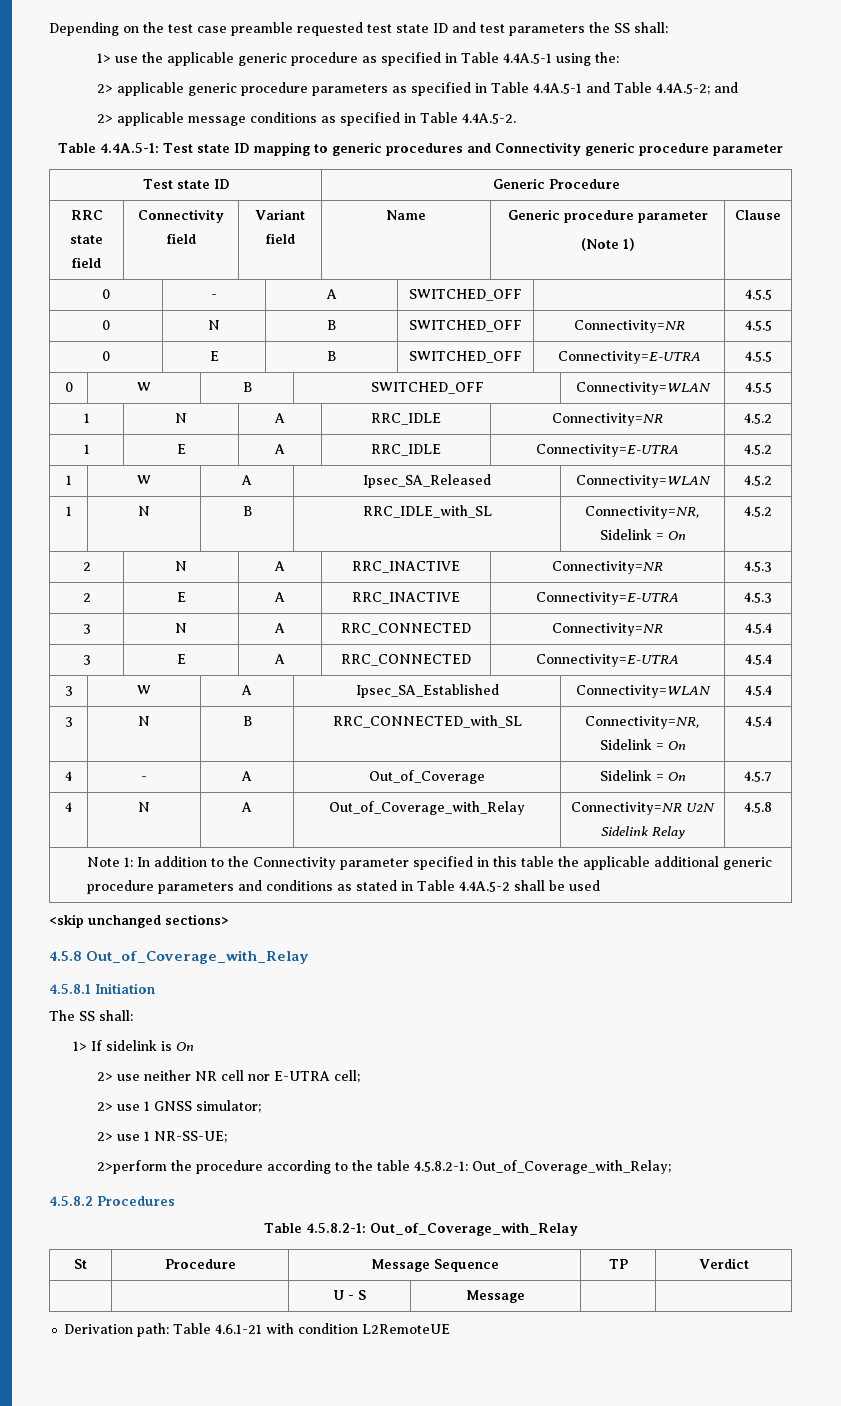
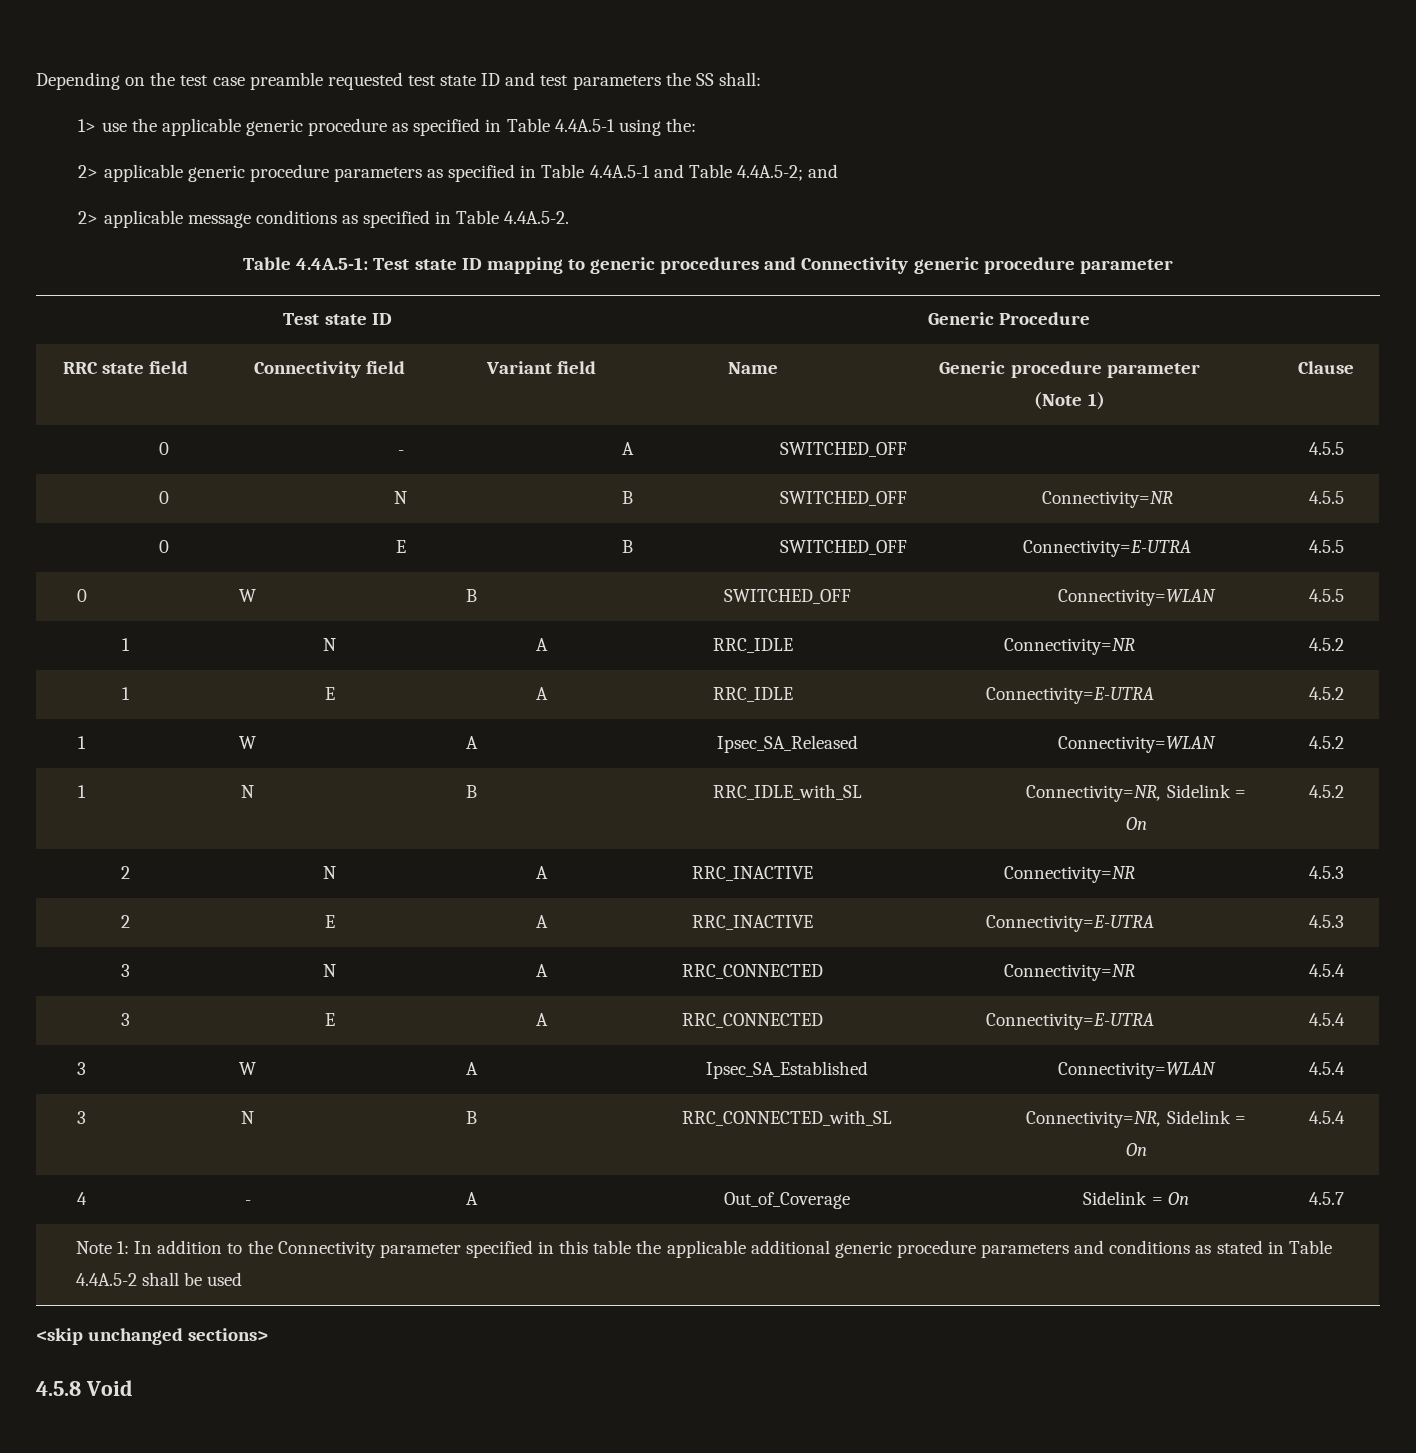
- 4 | N | A | Out_of_Coverage_with_Relay | Connectivity=NR U2N Sidelink Relay | 4.5.8
- 4.5.8 Out_of_Coverage_with_Relay
- 4.5.8.1 Initiation
- The SS shall:
- 1> If sidelink is On
- 2> use neither NR cell nor E-UTRA cell;
- 2> use 1 GNSS simulator;
- 2> use 1 NR-SS-UE;
- 2>perform the procedure according to the table 4.5.8.2-1: Out_of_Coverage_with_Relay;
- 4.5.8.2 Procedures
- Table 4.5.8.2-1: Out_of_Coverage_with_Relay
- St | Procedure | Message Sequence | TP | Verdict
- | | U - S | Message | |
- Derivation path: Table 4.6.1-21 with condition L2RemoteUE
+ 4.5.8 Void

